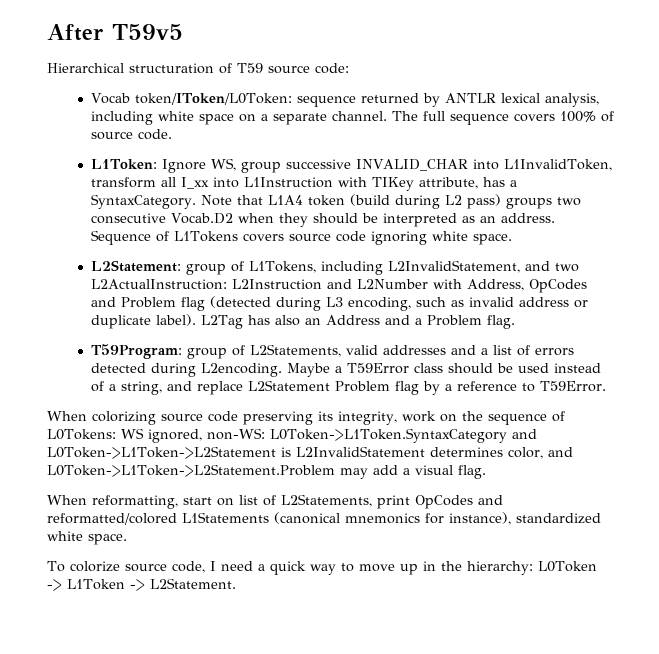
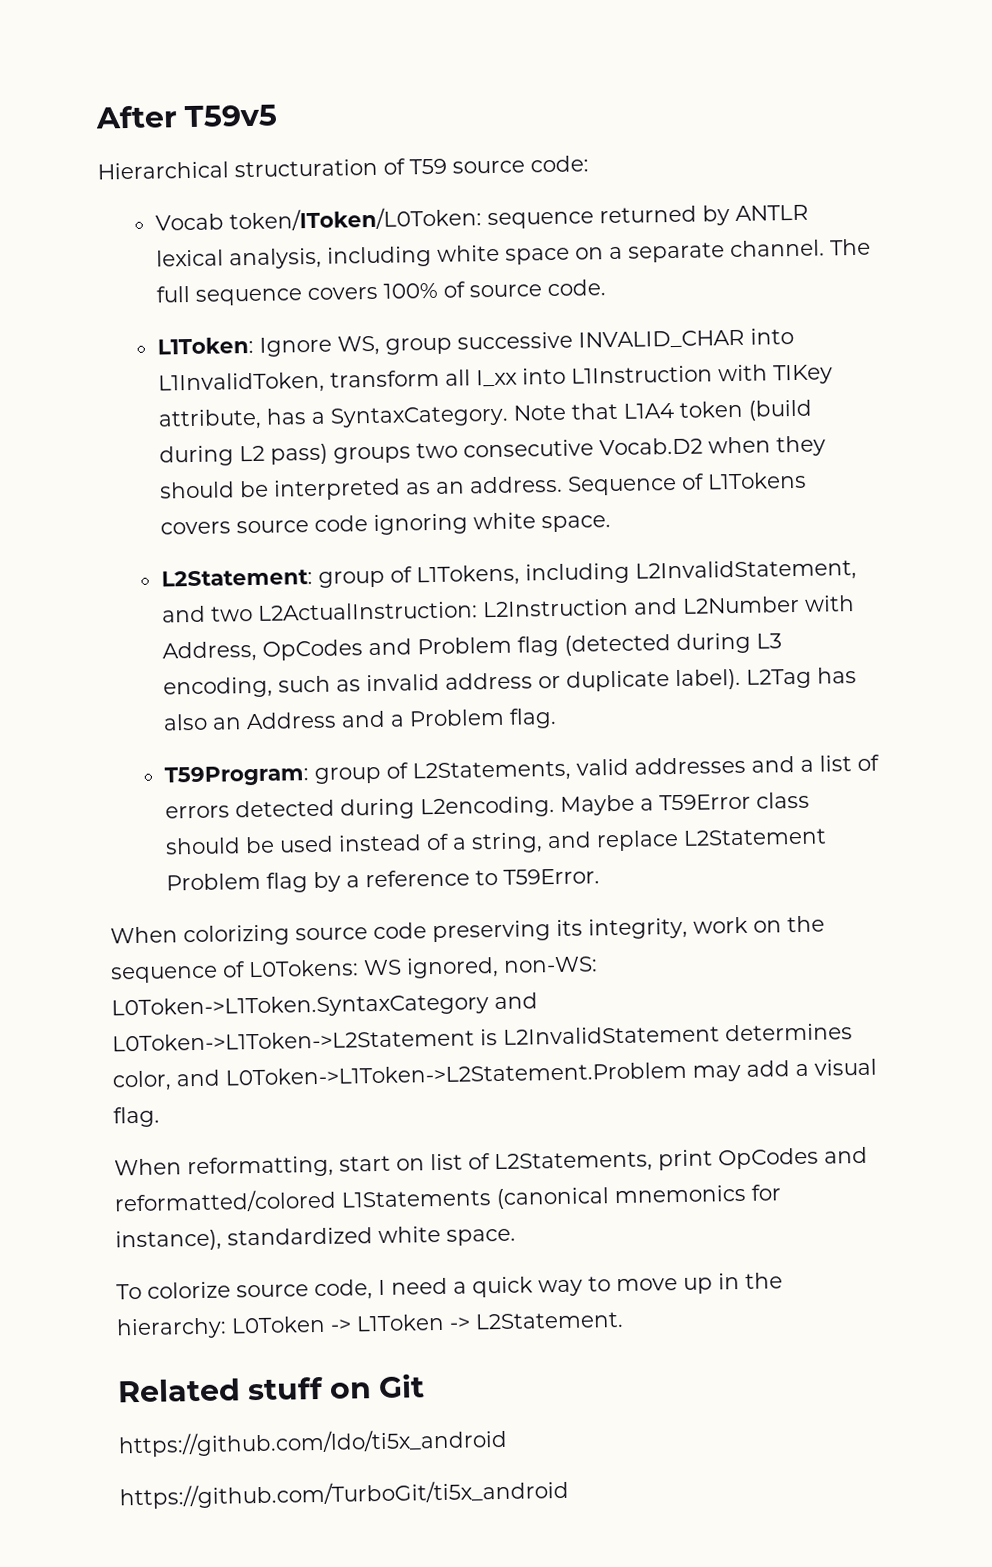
+ Related stuff on Git
+ https://github.com/ldo/ti5x_android
+ https://github.com/TurboGit/ti5x_android

